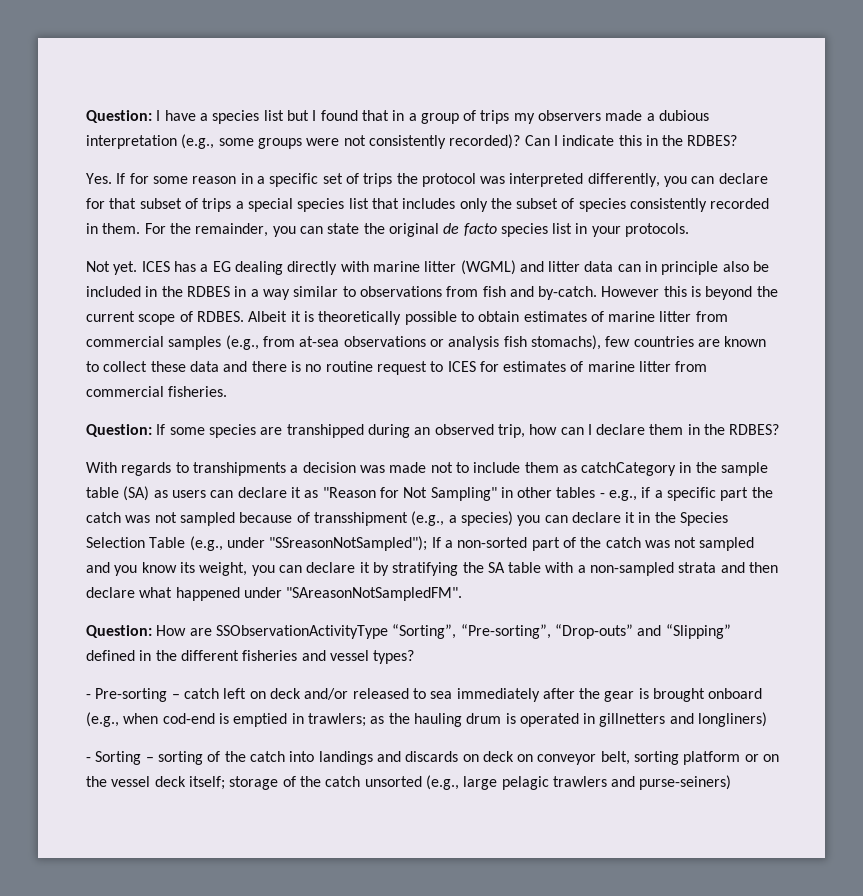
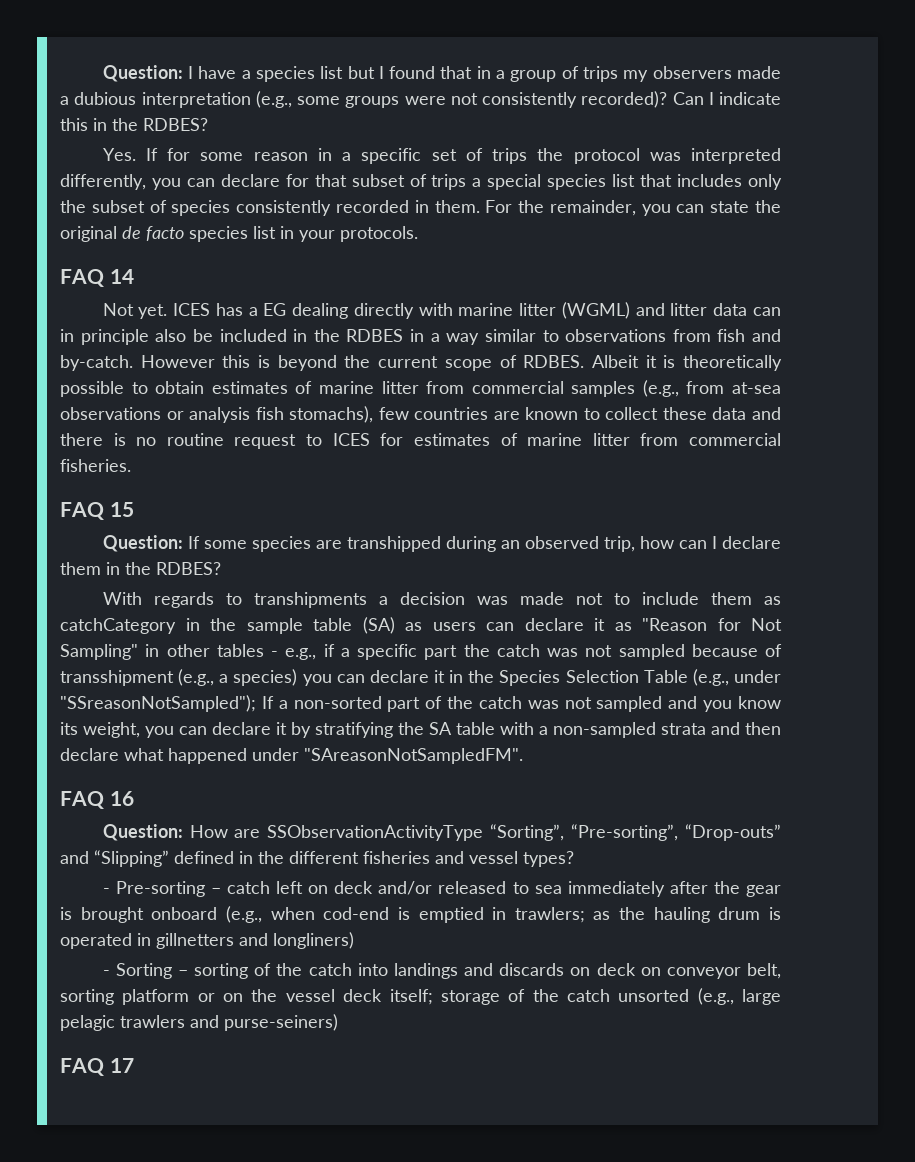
+ FAQ 14
+ FAQ 15
+ FAQ 16
+ FAQ 17

